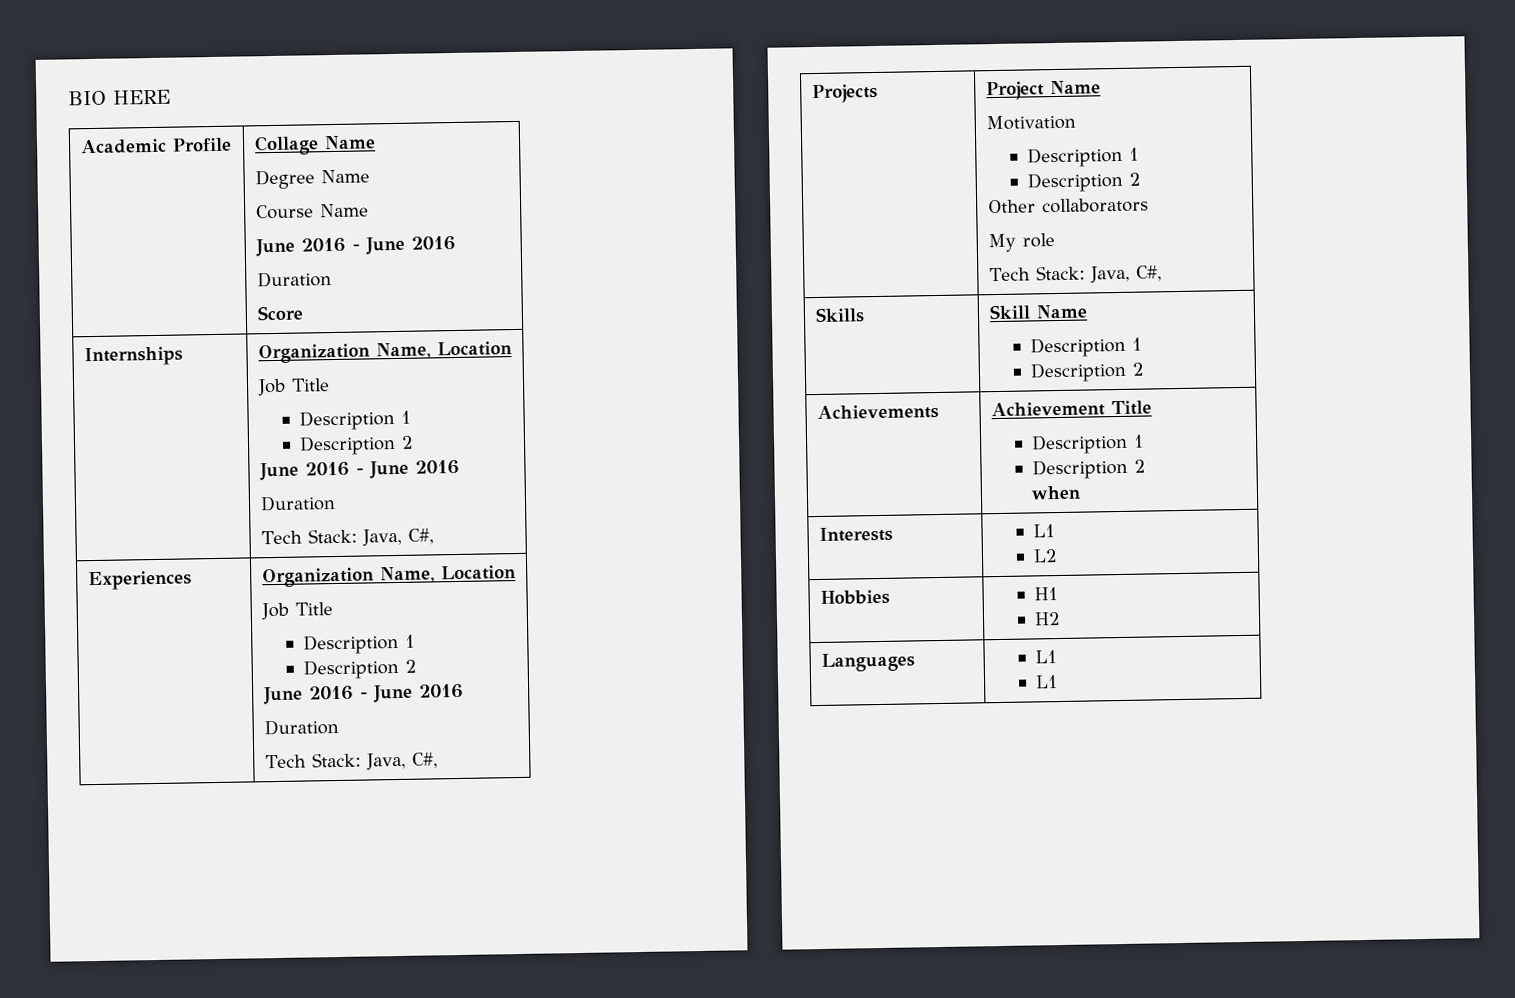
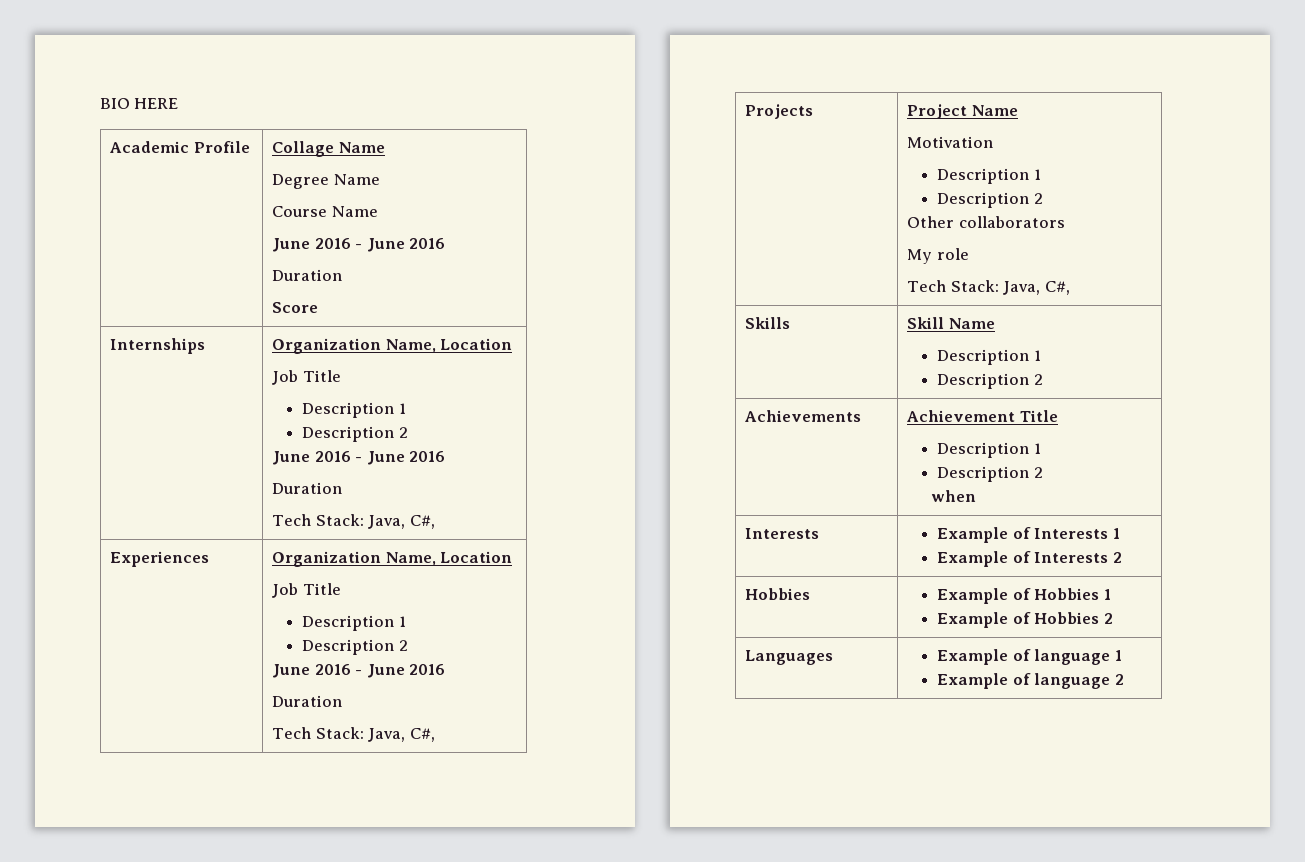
- Interests | L1
- L2
- Hobbies | H1
- H2
- Languages | L1
- L1
+ Interests | Example of Interests 1
+ Example of Interests 2
+ Hobbies | Example of Hobbies 1
+ Example of Hobbies 2
+ Languages | Example of language 1
+ Example of language 2

